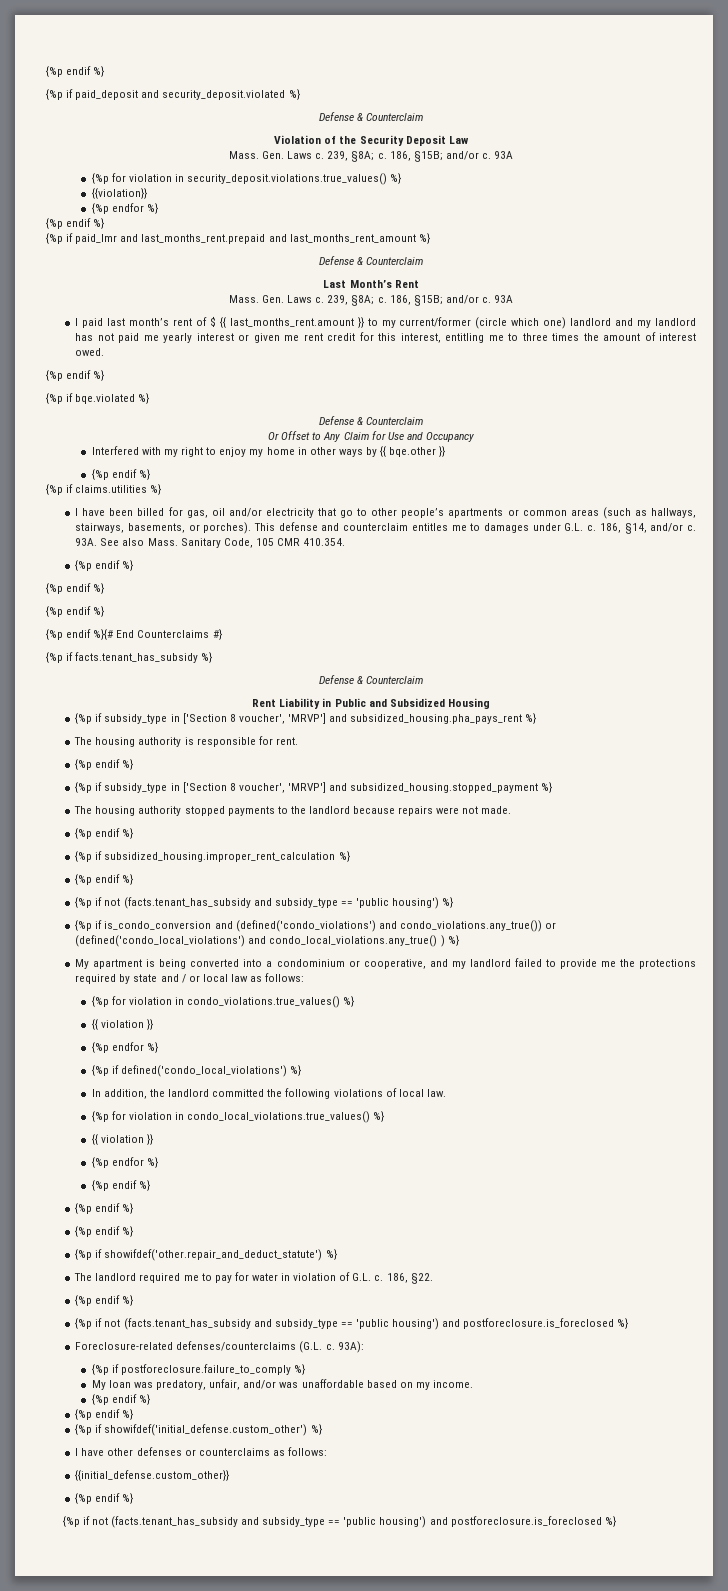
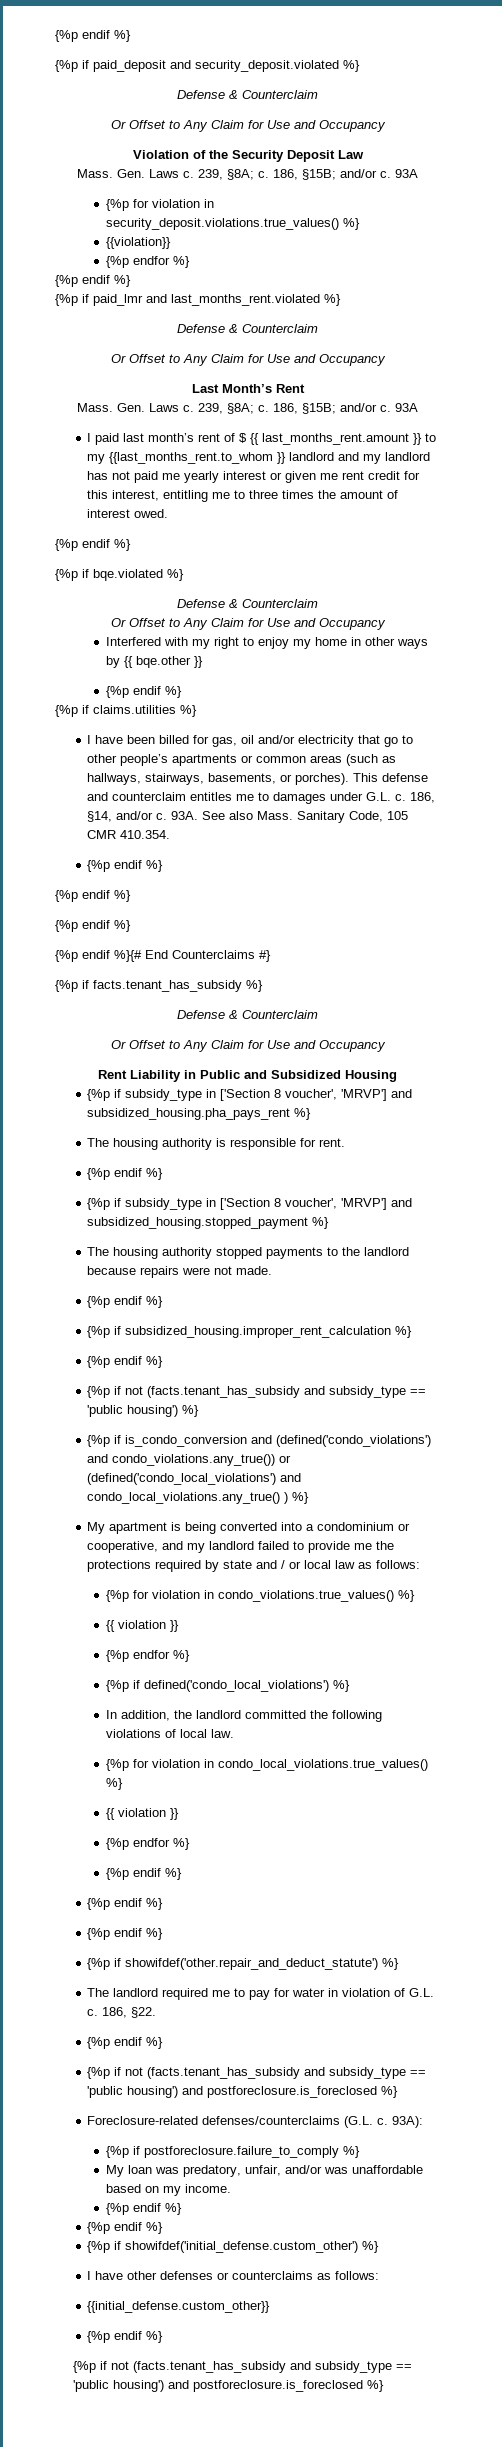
  {%p if paid_deposit and security_deposit.violated %}
  Defense & Counterclaim
+ Or Offset to Any Claim for Use and Occupancy
- {%p if paid_lmr and last_months_rent.prepaid and last_months_rent_amount %}
+ {%p if paid_lmr and last_months_rent.violated %}
  Defense & Counterclaim
+ Or Offset to Any Claim for Use and Occupancy
- I paid last month’s rent of $ {{ last_months_rent.amount }} to my current/former (circle which one) landlord and my landlord has not paid me yearly interest or given me rent credit for this interest, entitling me to three times the amount of interest owed.
+ I paid last month’s rent of $ {{ last_months_rent.amount }} to my {{last_months_rent.to_whom }} landlord and my landlord has not paid me yearly interest or given me rent credit for this interest, entitling me to three times the amount of interest owed.
  {%p if facts.tenant_has_subsidy %}
  Defense & Counterclaim
+ Or Offset to Any Claim for Use and Occupancy

